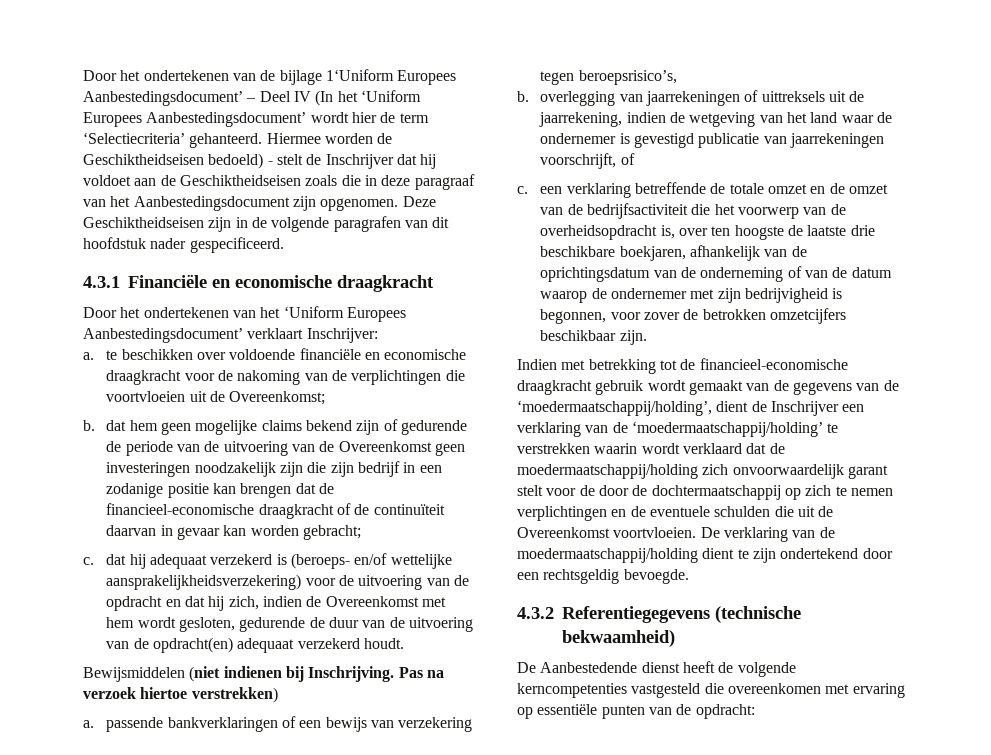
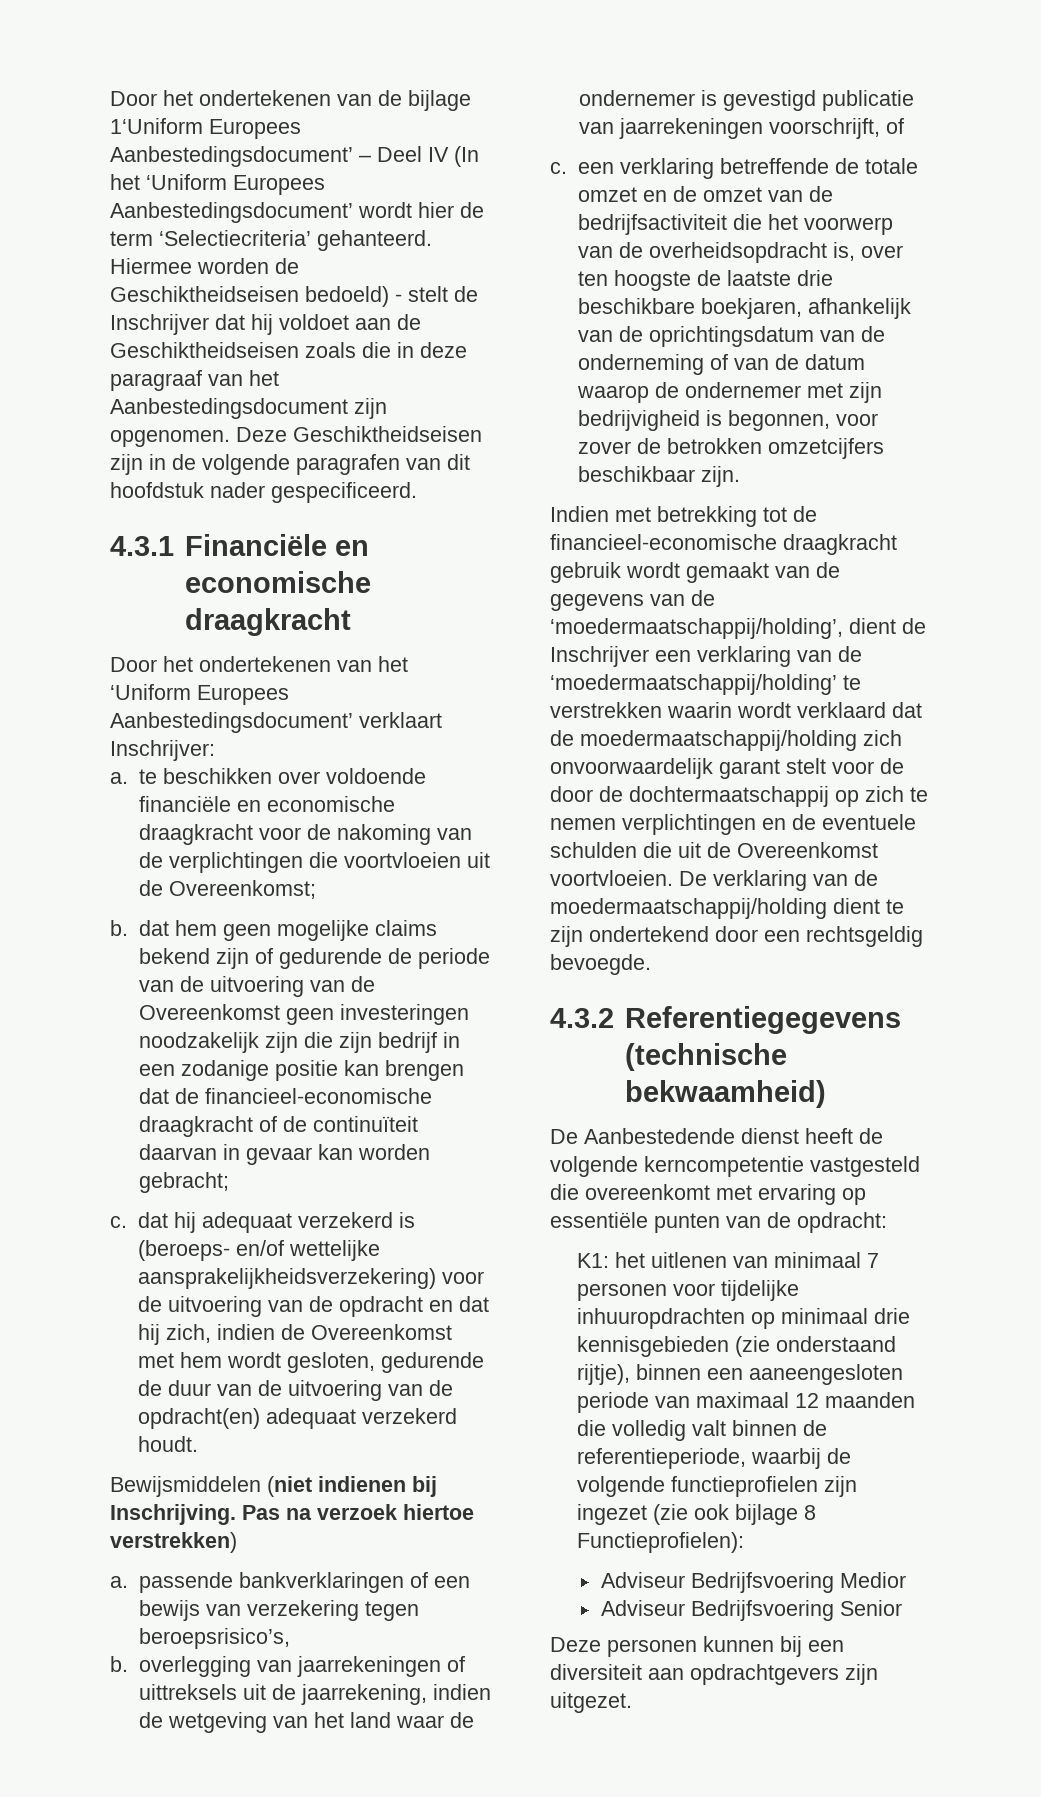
- De Aanbestedende dienst heeft de volgende kerncompetenties vastgesteld die overeenkomen met ervaring op essentiële punten van de opdracht:
+ De Aanbestedende dienst heeft de volgende kerncompetentie vastgesteld die overeenkomt met ervaring op essentiële punten van de opdracht:
+ K1: het uitlenen van minimaal 7 personen voor tijdelijke inhuuropdrachten op minimaal drie kennisgebieden (zie onderstaand rijtje), binnen een aaneengesloten periode van maximaal 12 maanden die volledig valt binnen de referentieperiode, waarbij de volgende functieprofielen zijn ingezet (zie ook bijlage 8 Functieprofielen):
+ Adviseur Bedrijfsvoering Medior
+ Adviseur Bedrijfsvoering Senior
+ Deze personen kunnen bij een diversiteit aan opdrachtgevers zijn uitgezet.

